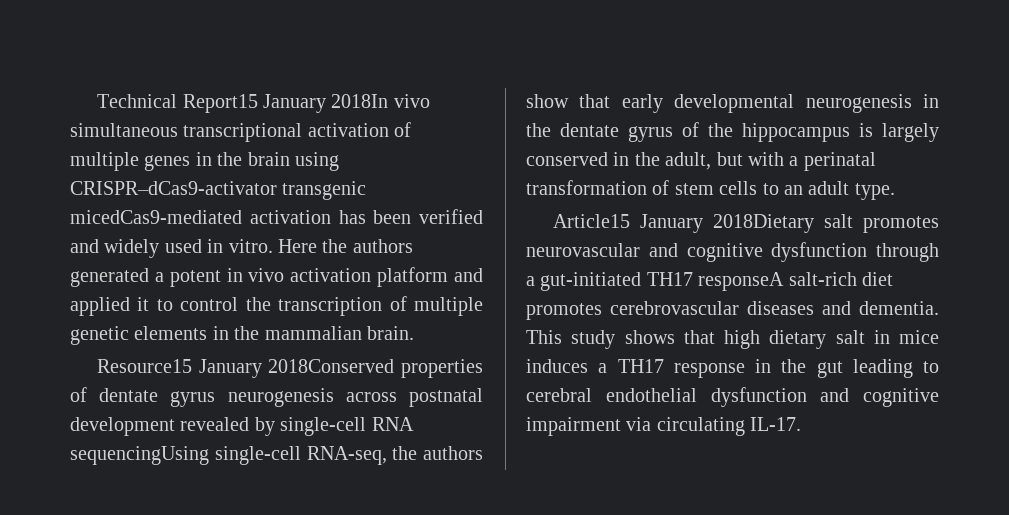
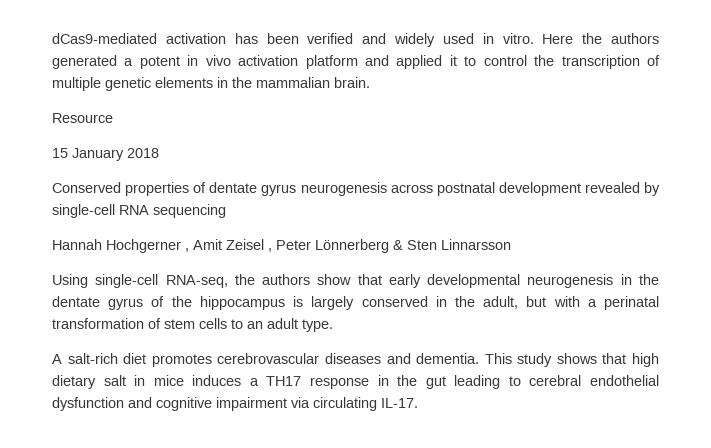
- Technical Report15 January 2018In vivo simultaneous transcriptional activation of multiple genes in the brain using CRISPR–dCas9-activator transgenic micedCas9-mediated activation has been verified and widely used in vitro.
+ dCas9-mediated activation has been verified and widely used in vitro.
- Resource15 January 2018Conserved properties of dentate gyrus neurogenesis across postnatal development revealed by single-cell RNA sequencingUsing single-cell RNA-seq, the authors show that early developmental neurogenesis in the dentate gyrus of the hippocampus is largely conserved in the adult, but with a perinatal transformation of stem cells to an adult type.
+ Resource
+ 15 January 2018
+ Conserved properties of dentate gyrus neurogenesis across postnatal development revealed by single-cell RNA sequencing
+ Hannah Hochgerner , Amit Zeisel , Peter Lönnerberg & Sten Linnarsson
+ Using single-cell RNA-seq, the authors show that early developmental neurogenesis in the dentate gyrus of the hippocampus is largely conserved in the adult, but with a perinatal transformation of stem cells to an adult type.
- Article15 January 2018Dietary salt promotes neurovascular and cognitive dysfunction through a gut-initiated TH17 responseA salt-rich diet promotes cerebrovascular diseases and dementia.
+ A salt-rich diet promotes cerebrovascular diseases and dementia.

